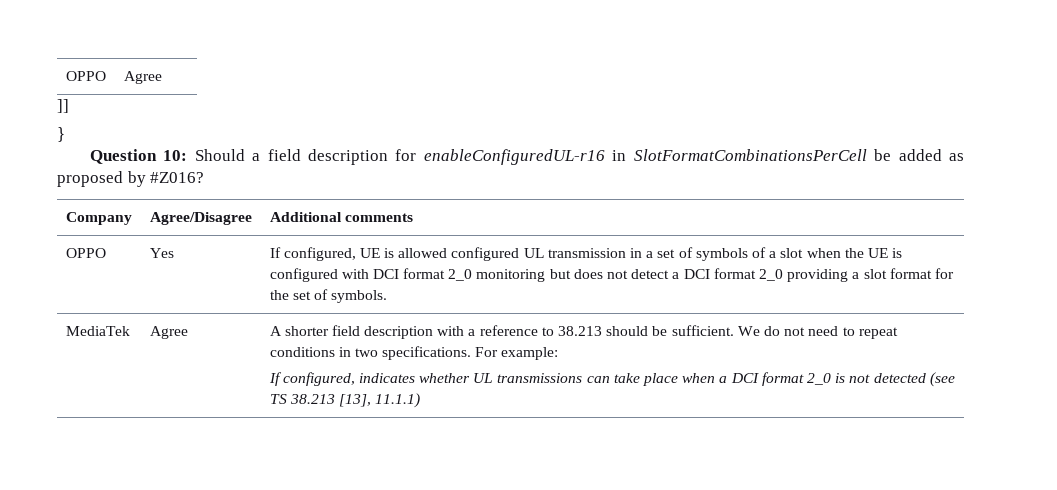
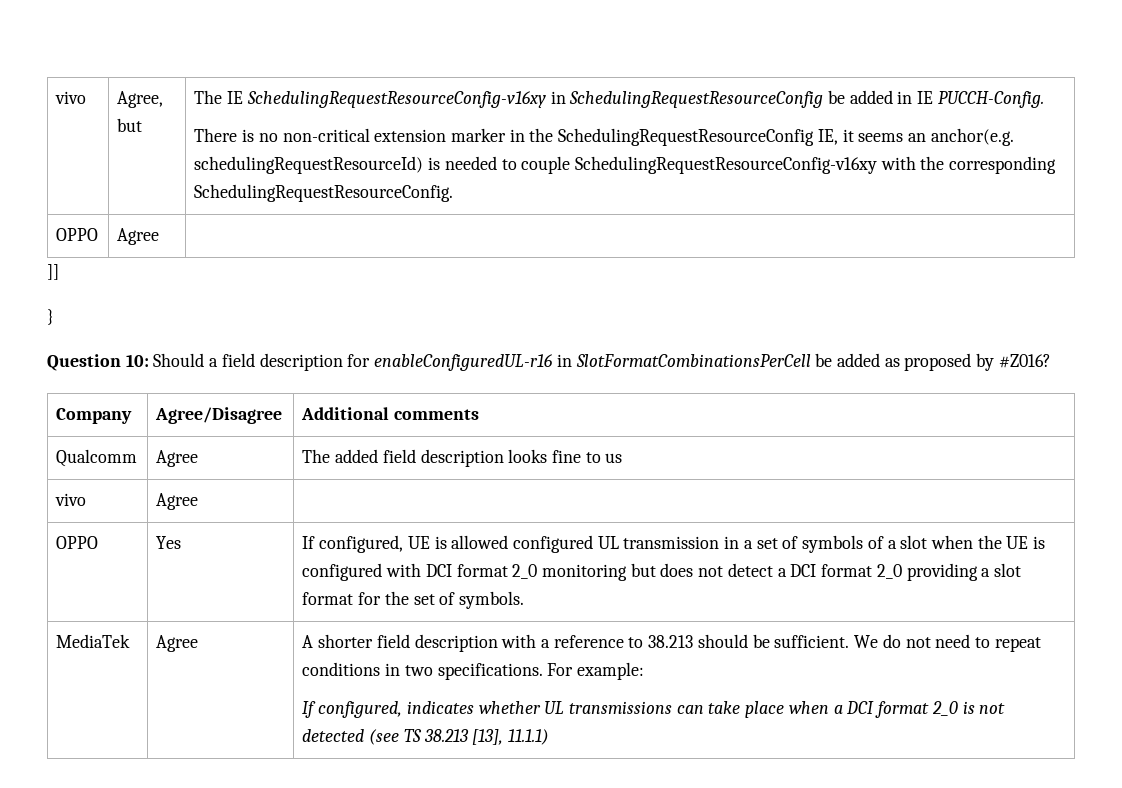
+ vivo | Agree, but | The IE SchedulingRequestResourceConfig-v16xy in SchedulingRequestResourceConfig be added in IE PUCCH-Config.
+ There is no non-critical extension marker in the SchedulingRequestResourceConfig IE, it seems an anchor(e.g. schedulingRequestResourceId) is needed to couple SchedulingRequestResourceConfig-v16xy with the corresponding SchedulingRequestResourceConfig.
+ Qualcomm | Agree | The added field description looks fine to us
+ vivo | Agree |

